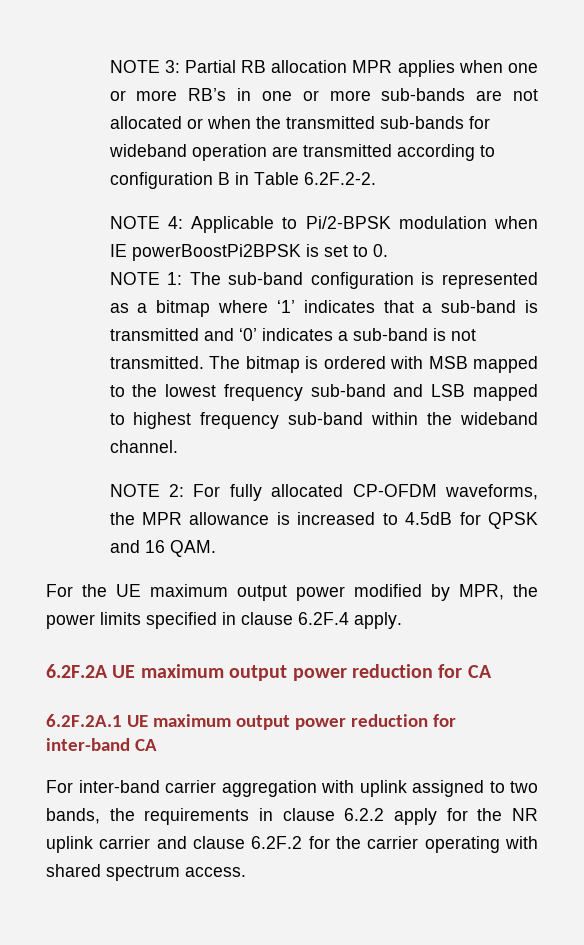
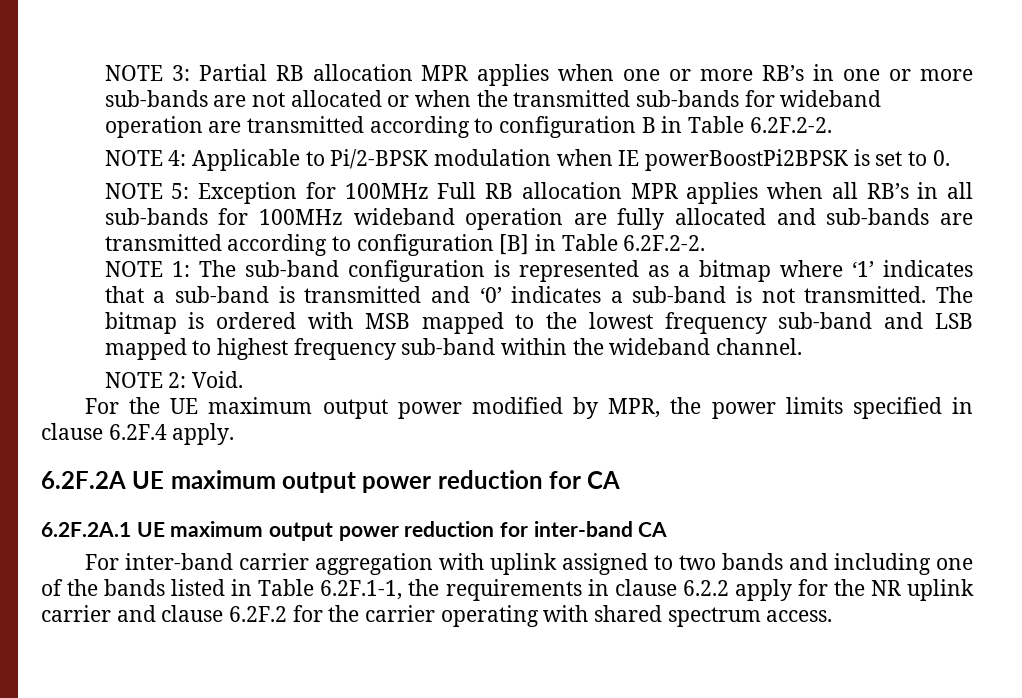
+ NOTE 5: Exception for 100MHz Full RB allocation MPR applies when all RB’s in all sub-bands for 100MHz wideband operation are fully allocated and sub-bands are transmitted according to configuration [B] in Table 6.2F.2-2.
- NOTE 2: For fully allocated CP-OFDM waveforms, the MPR allowance is increased to 4.5dB for QPSK and 16 QAM.
+ NOTE 2: Void.
- For inter-band carrier aggregation with uplink assigned to two bands, the requirements in clause 6.2.2 apply for the NR uplink carrier and clause 6.2F.2 for the carrier operating with shared spectrum access.
+ For inter-band carrier aggregation with uplink assigned to two bands and including one of the bands listed in Table 6.2F.1-1, the requirements in clause 6.2.2 apply for the NR uplink carrier and clause 6.2F.2 for the carrier operating with shared spectrum access.

